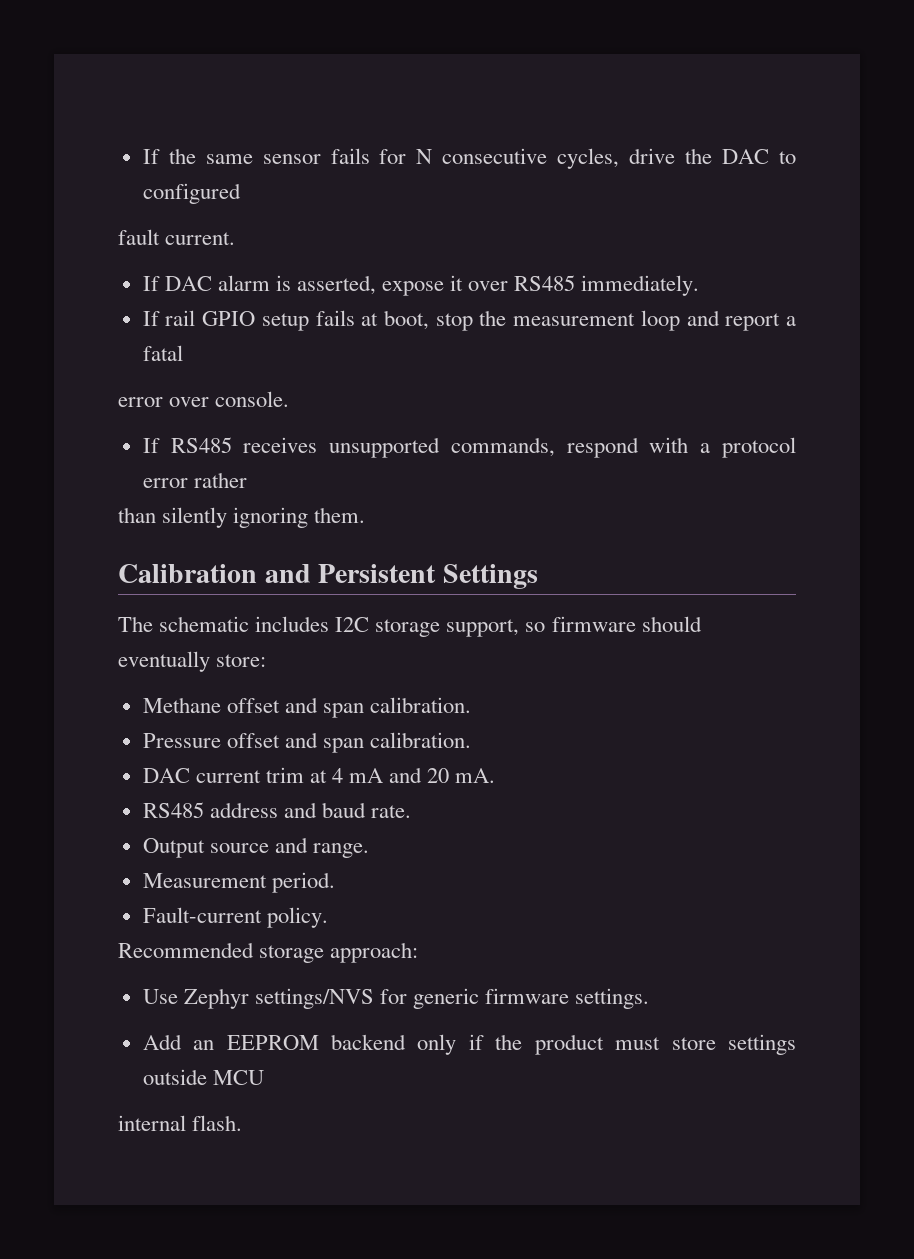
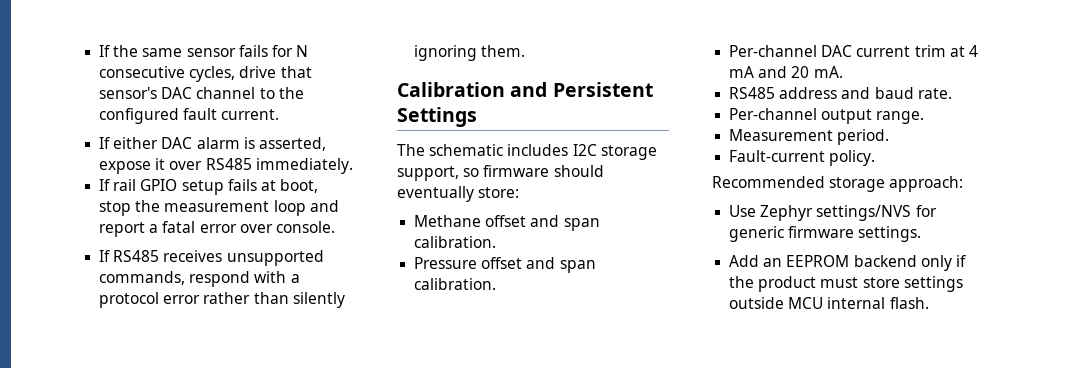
- If the same sensor fails for N consecutive cycles, drive the DAC to configured
- fault current.
+ If the same sensor fails for N consecutive cycles, drive that sensor's DAC channel to the configured fault current.
- If DAC alarm is asserted, expose it over RS485 immediately.
+ If either DAC alarm is asserted, expose it over RS485 immediately.
- If rail GPIO setup fails at boot, stop the measurement loop and report a fatal
- error over console.
+ If rail GPIO setup fails at boot, stop the measurement loop and report a fatal error over console.
- If RS485 receives unsupported commands, respond with a protocol error rather
- than silently ignoring them.
+ If RS485 receives unsupported commands, respond with a protocol error rather than silently ignoring them.
- DAC current trim at 4 mA and 20 mA.
+ Per-channel DAC current trim at 4 mA and 20 mA.
- Output source and range.
+ Per-channel output range.
- Add an EEPROM backend only if the product must store settings outside MCU
- internal flash.
+ Add an EEPROM backend only if the product must store settings outside MCU internal flash.

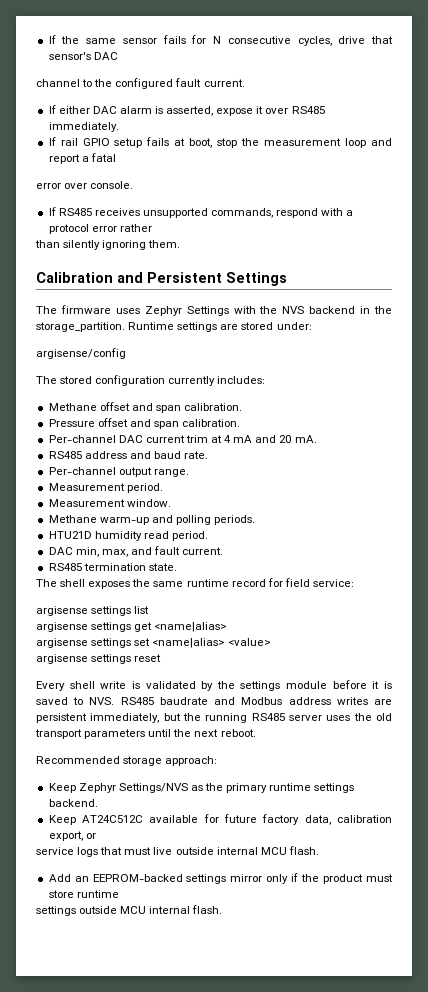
- If the same sensor fails for N consecutive cycles, drive that sensor's DAC channel to the configured fault current.
+ If the same sensor fails for N consecutive cycles, drive that sensor's DAC
+ channel to the configured fault current.
- If rail GPIO setup fails at boot, stop the measurement loop and report a fatal error over console.
+ If rail GPIO setup fails at boot, stop the measurement loop and report a fatal
+ error over console.
- If RS485 receives unsupported commands, respond with a protocol error rather than silently ignoring them.
+ If RS485 receives unsupported commands, respond with a protocol error rather
+ than silently ignoring them.
- The schematic includes I2C storage support, so firmware should eventually store:
+ The firmware uses Zephyr Settings with the NVS backend in the storage_partition. Runtime settings are stored under:
+ argisense/config
+ The stored configuration currently includes:
- Fault-current policy.
+ Measurement window.
+ Methane warm-up and polling periods.
+ HTU21D humidity read period.
+ DAC min, max, and fault current.
+ RS485 termination state.
+ The shell exposes the same runtime record for field service:
+ argisense settings list
+ argisense settings get <name|alias>
+ argisense settings set <name|alias> <value>
+ argisense settings reset
+ Every shell write is validated by the settings module before it is saved to NVS. RS485 baudrate and Modbus address writes are persistent immediately, but the running RS485 server uses the old transport parameters until the next reboot.
  Recommended storage approach:
- Use Zephyr settings/NVS for generic firmware settings.
+ Keep Zephyr Settings/NVS as the primary runtime settings backend.
+ Keep AT24C512C available for future factory data, calibration export, or
+ service logs that must live outside internal MCU flash.
- Add an EEPROM backend only if the product must store settings outside MCU internal flash.
+ Add an EEPROM-backed settings mirror only if the product must store runtime
+ settings outside MCU internal flash.

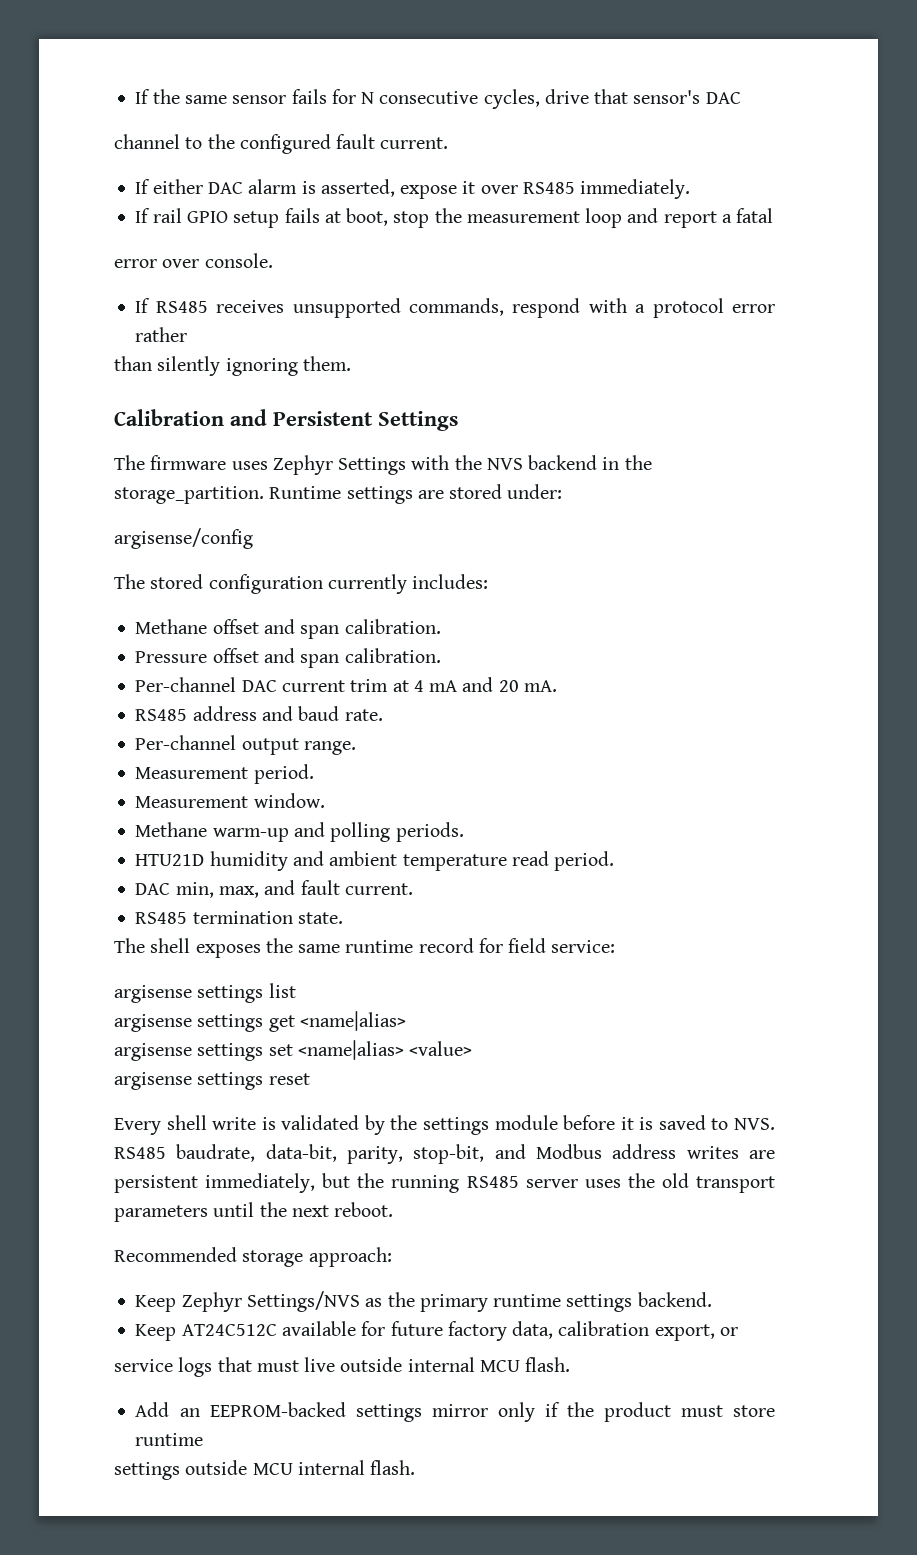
- HTU21D humidity read period.
+ HTU21D humidity and ambient temperature read period.
- Every shell write is validated by the settings module before it is saved to NVS. RS485 baudrate and Modbus address writes are persistent immediately, but the running RS485 server uses the old transport parameters until the next reboot.
+ Every shell write is validated by the settings module before it is saved to NVS. RS485 baudrate, data-bit, parity, stop-bit, and Modbus address writes are persistent immediately, but the running RS485 server uses the old transport parameters until the next reboot.

